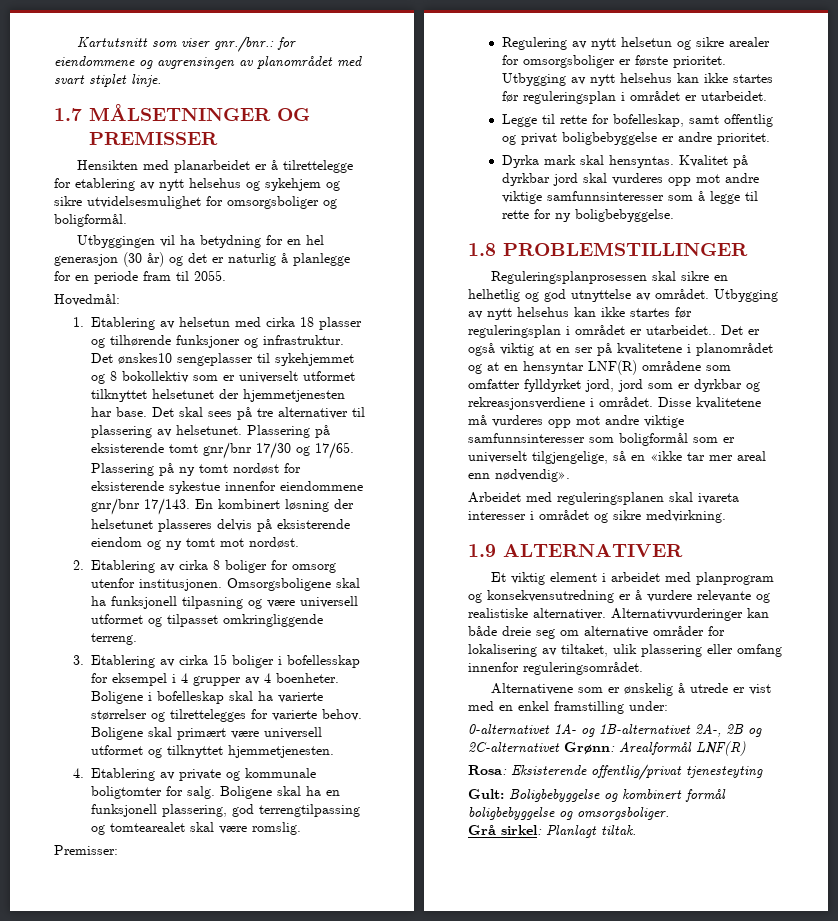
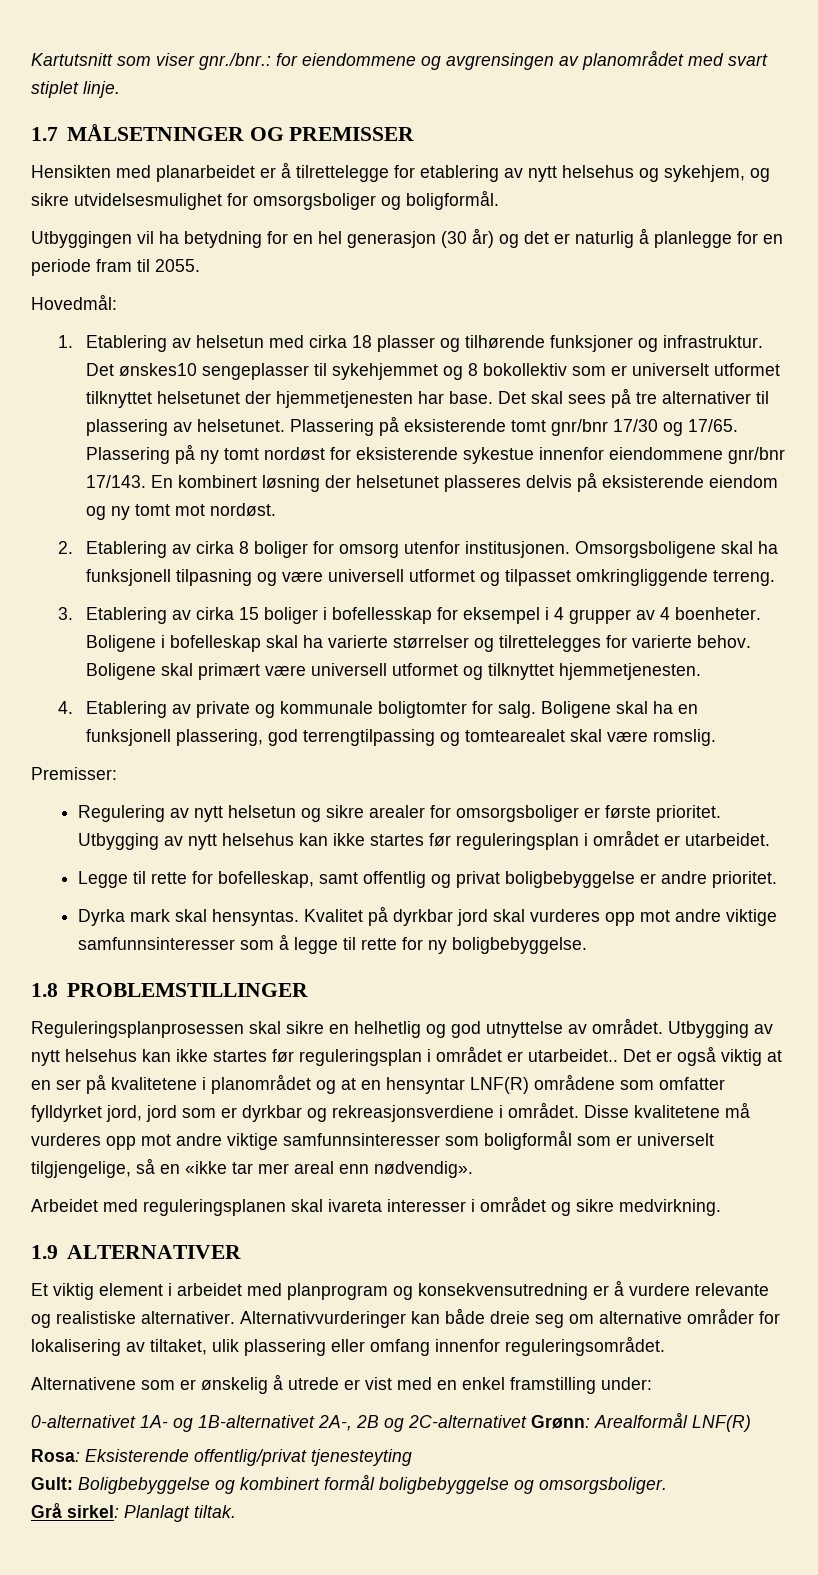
- Hensikten med planarbeidet er å tilrettelegge for etablering av nytt helsehus og sykehjem og sikre utvidelsesmulighet for omsorgsboliger og boligformål.
+ Hensikten med planarbeidet er å tilrettelegge for etablering av nytt helsehus og sykehjem, og sikre utvidelsesmulighet for omsorgsboliger og boligformål.

